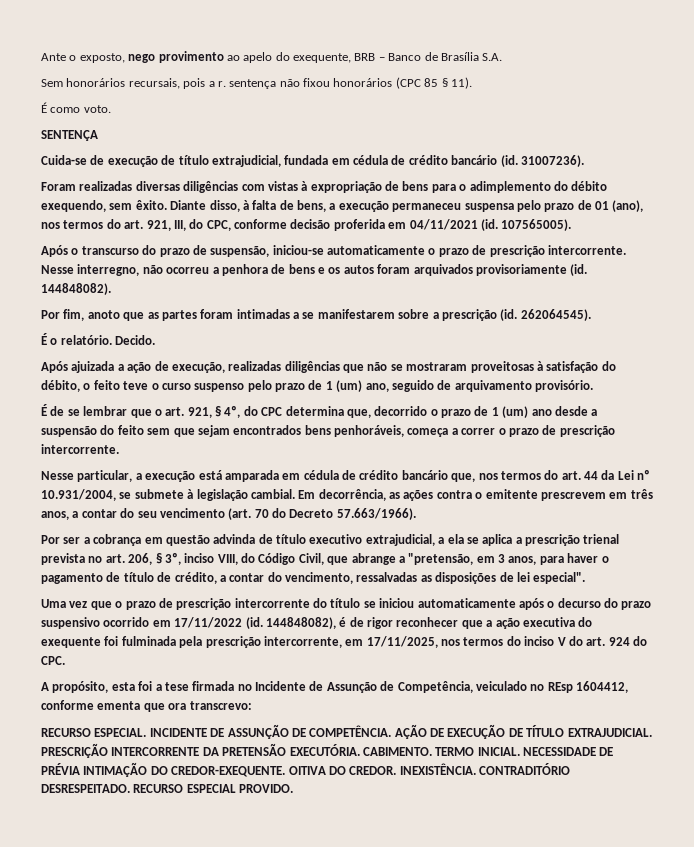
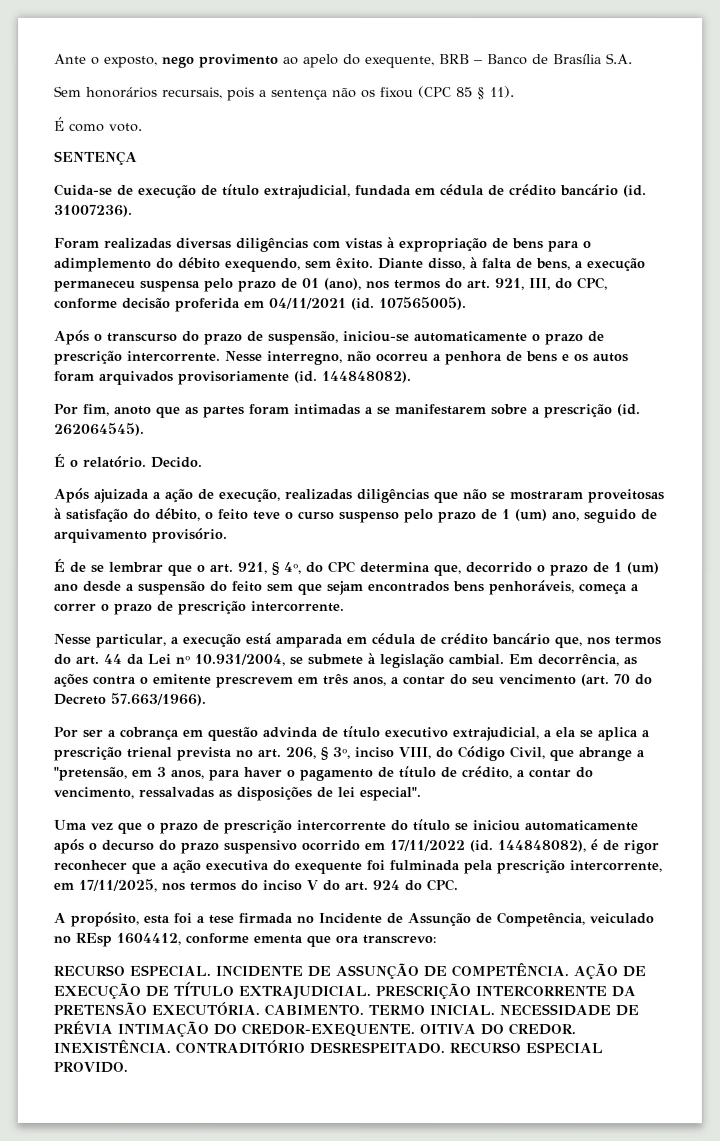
- Sem honorários recursais, pois a r. sentença não fixou honorários (CPC 85 § 11).
+ Sem honorários recursais, pois a sentença não os fixou (CPC 85 § 11).

